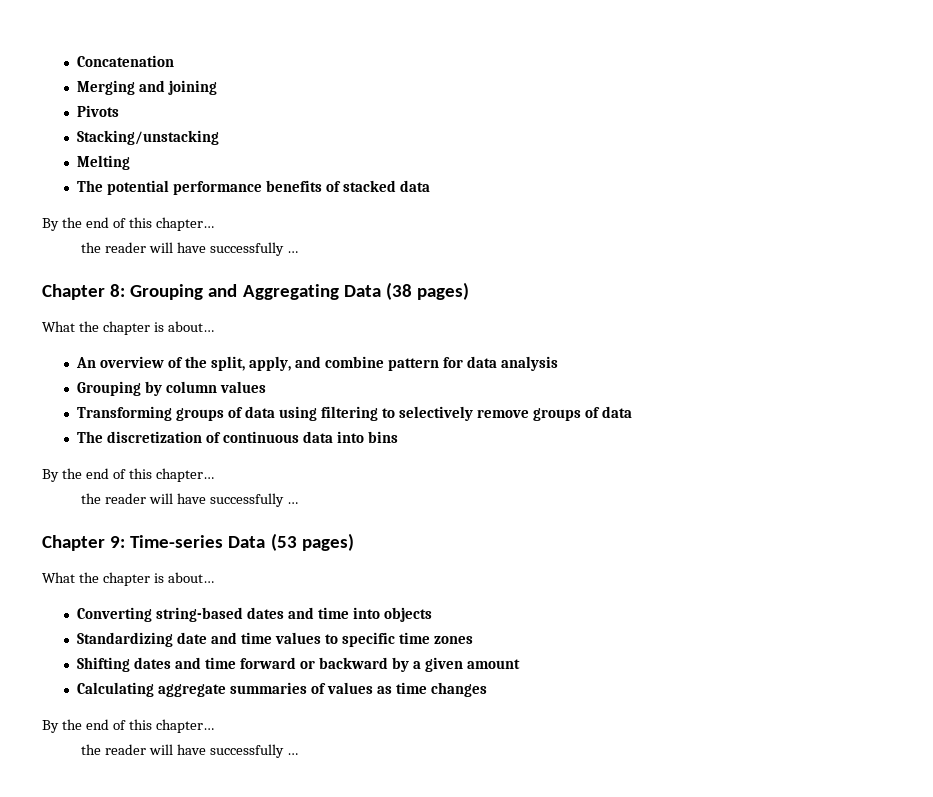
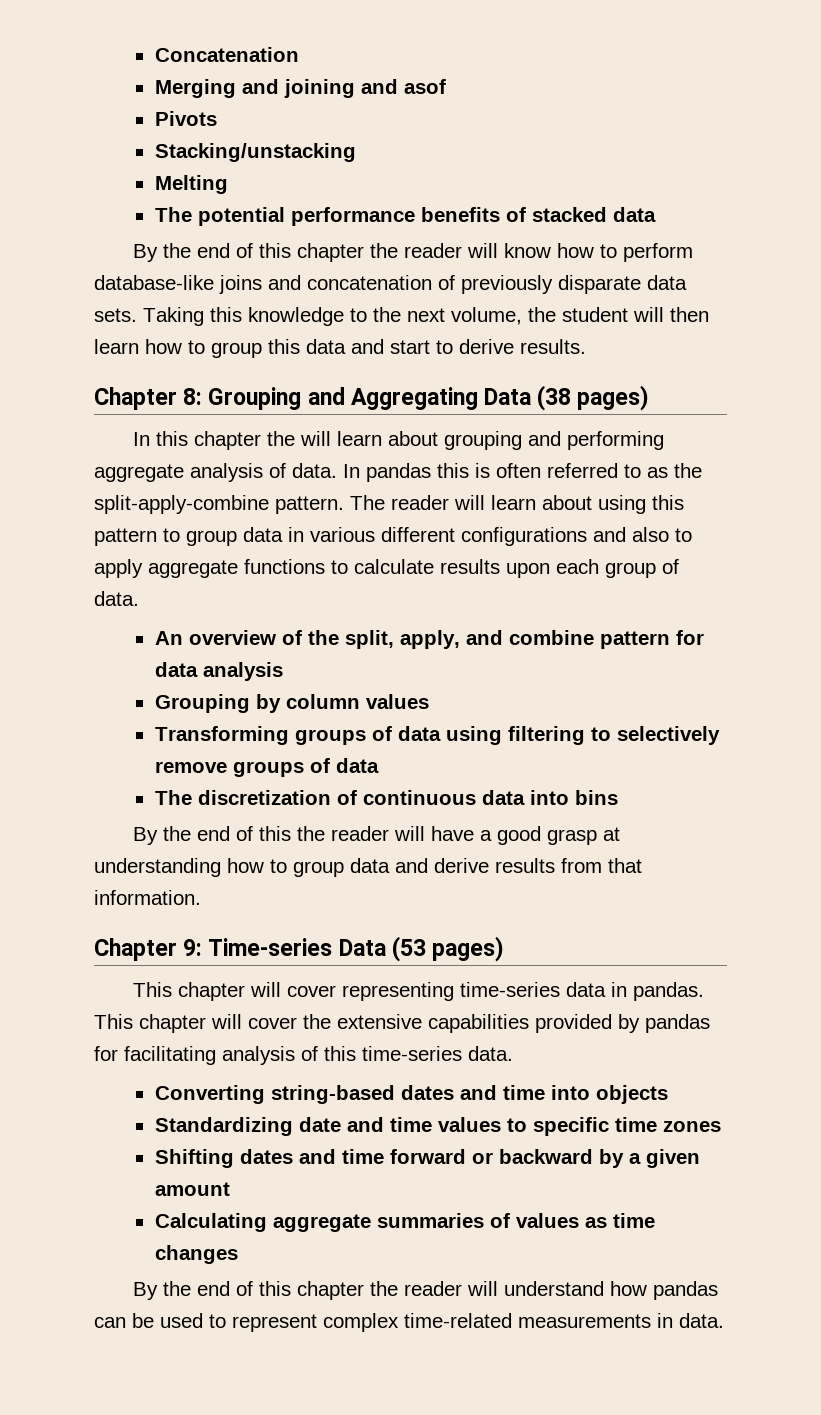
- Merging and joining
+ Merging and joining and asof
  The potential performance benefits of stacked data
- By the end of this chapter…
- the reader will have successfully …
+ By the end of this chapter the reader will know how to perform database-like joins and concatenation of previously disparate data sets. Taking this knowledge to the next volume, the student will then learn how to group this data and start to derive results.
  Chapter 8: Grouping and Aggregating Data (38 pages)
- What the chapter is about…
+ In this chapter the will learn about grouping and performing aggregate analysis of data. In pandas this is often referred to as the split-apply-combine pattern. The reader will learn about using this pattern to group data in various different configurations and also to apply aggregate functions to calculate results upon each group of data.
  The discretization of continuous data into bins
- By the end of this chapter…
- the reader will have successfully …
+ By the end of this the reader will have a good grasp at understanding how to group data and derive results from that information.
  Chapter 9: Time-series Data (53 pages)
- What the chapter is about…
+ This chapter will cover representing time-series data in pandas. This chapter will cover the extensive capabilities provided by pandas for facilitating analysis of this time-series data.
  Calculating aggregate summaries of values as time changes
- By the end of this chapter…
- the reader will have successfully …
+ By the end of this chapter the reader will understand how pandas can be used to represent complex time-related measurements in data.

